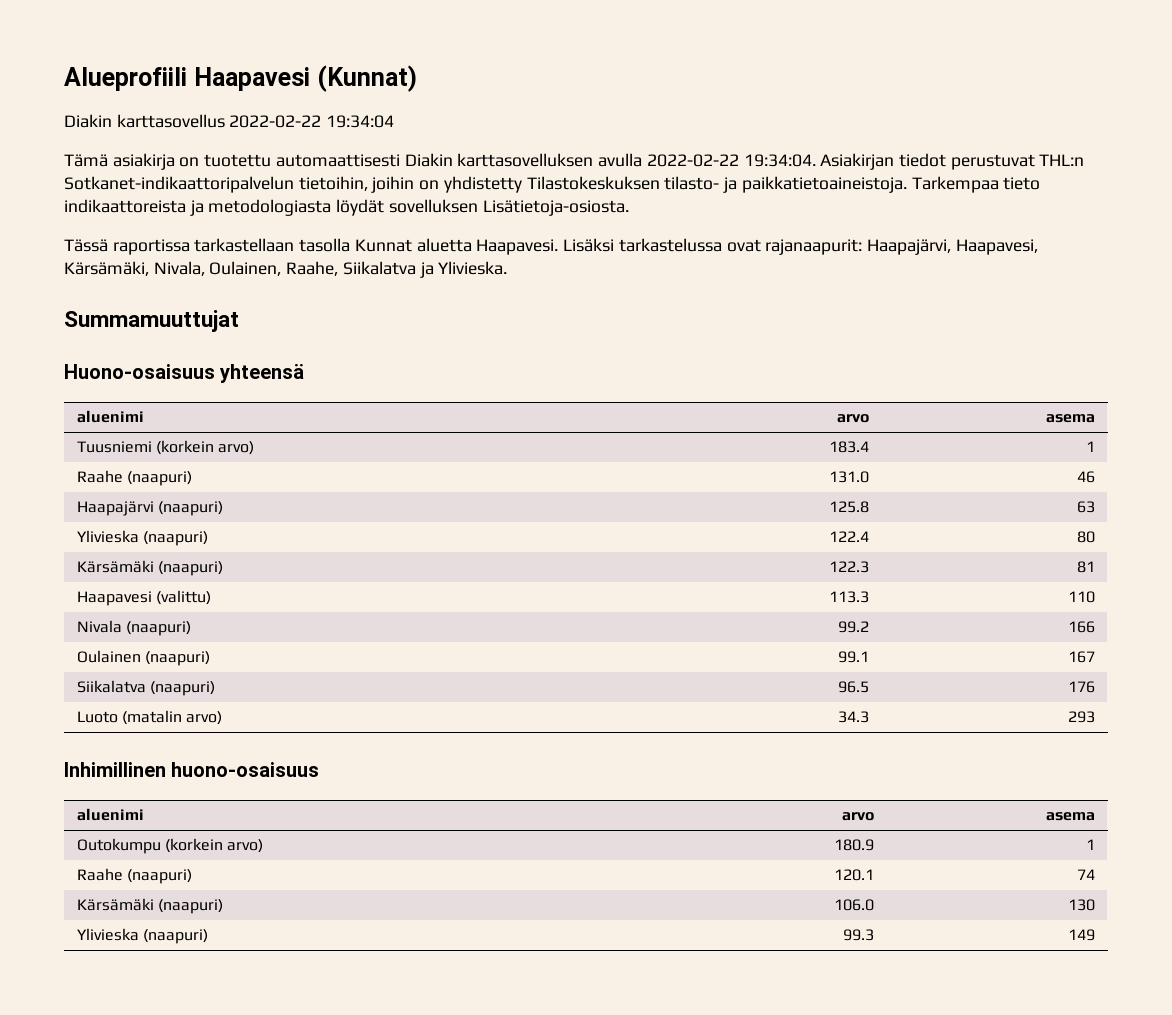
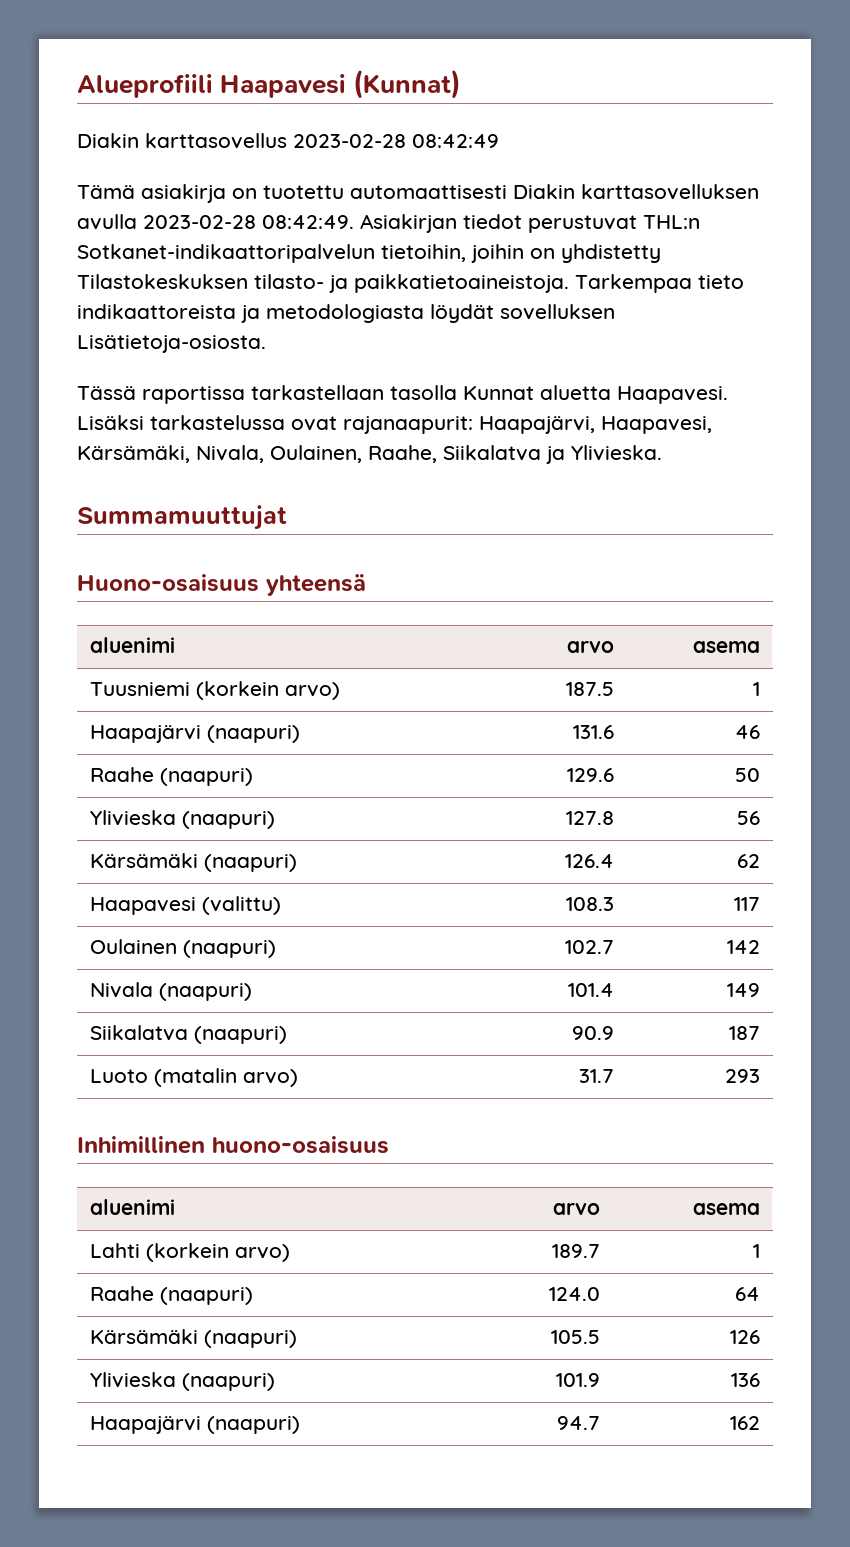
- Diakin karttasovellus 2022-02-22 19:34:04
+ Diakin karttasovellus 2023-02-28 08:42:49
- Tämä asiakirja on tuotettu automaattisesti Diakin karttasovelluksen avulla 2022-02-22 19:34:04.
+ Tämä asiakirja on tuotettu automaattisesti Diakin karttasovelluksen avulla 2023-02-28 08:42:49.
- Tuusniemi (korkein arvo) | 183.4 | 1
- Raahe (naapuri) | 131.0 | 46
- Haapajärvi (naapuri) | 125.8 | 63
- Ylivieska (naapuri) | 122.4 | 80
- Kärsämäki (naapuri) | 122.3 | 81
+ Tuusniemi (korkein arvo) | 187.5 | 1
+ Haapajärvi (naapuri) | 131.6 | 46
+ Raahe (naapuri) | 129.6 | 50
+ Ylivieska (naapuri) | 127.8 | 56
+ Kärsämäki (naapuri) | 126.4 | 62
- Haapavesi (valittu) | 113.3 | 110
- Nivala (naapuri) | 99.2 | 166
- Oulainen (naapuri) | 99.1 | 167
+ Haapavesi (valittu) | 108.3 | 117
+ Oulainen (naapuri) | 102.7 | 142
+ Nivala (naapuri) | 101.4 | 149
- Siikalatva (naapuri) | 96.5 | 176
+ Siikalatva (naapuri) | 90.9 | 187
- Luoto (matalin arvo) | 34.3 | 293
+ Luoto (matalin arvo) | 31.7 | 293
- Outokumpu (korkein arvo) | 180.9 | 1
- Raahe (naapuri) | 120.1 | 74
- Kärsämäki (naapuri) | 106.0 | 130
- Ylivieska (naapuri) | 99.3 | 149
+ Lahti (korkein arvo) | 189.7 | 1
+ Raahe (naapuri) | 124.0 | 64
+ Kärsämäki (naapuri) | 105.5 | 126
+ Ylivieska (naapuri) | 101.9 | 136
+ Haapajärvi (naapuri) | 94.7 | 162

